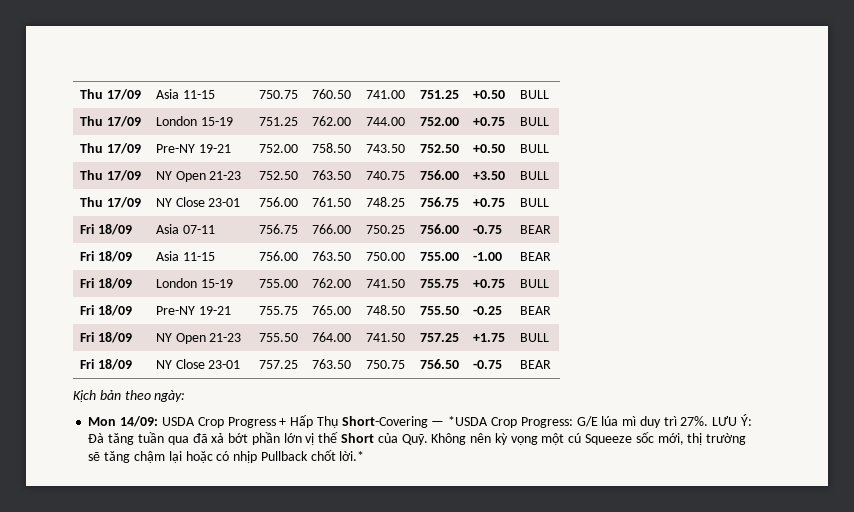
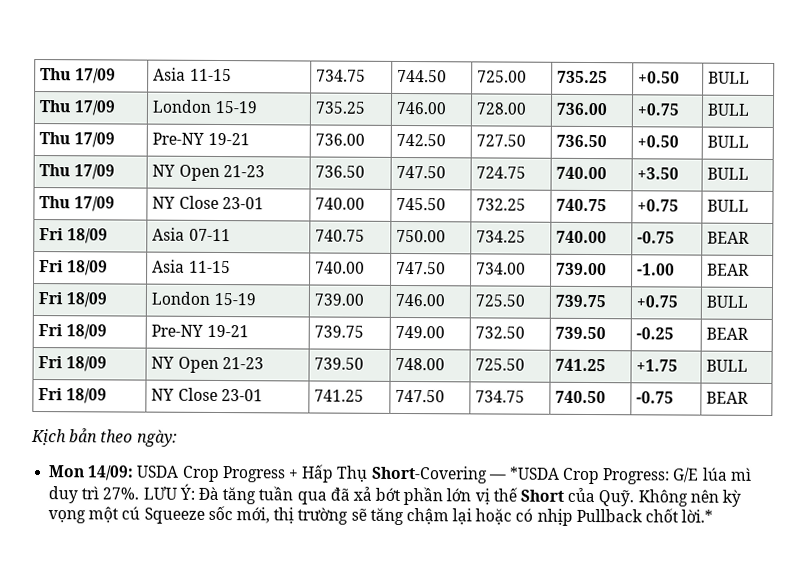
- Thu 17/09 | Asia 11-15 | 750.75 | 760.50 | 741.00 | 751.25 | +0.50 | BULL
+ Thu 17/09 | Asia 11-15 | 734.75 | 744.50 | 725.00 | 735.25 | +0.50 | BULL
- Thu 17/09 | London 15-19 | 751.25 | 762.00 | 744.00 | 752.00 | +0.75 | BULL
+ Thu 17/09 | London 15-19 | 735.25 | 746.00 | 728.00 | 736.00 | +0.75 | BULL
- Thu 17/09 | Pre-NY 19-21 | 752.00 | 758.50 | 743.50 | 752.50 | +0.50 | BULL
+ Thu 17/09 | Pre-NY 19-21 | 736.00 | 742.50 | 727.50 | 736.50 | +0.50 | BULL
- Thu 17/09 | NY Open 21-23 | 752.50 | 763.50 | 740.75 | 756.00 | +3.50 | BULL
+ Thu 17/09 | NY Open 21-23 | 736.50 | 747.50 | 724.75 | 740.00 | +3.50 | BULL
- Thu 17/09 | NY Close 23-01 | 756.00 | 761.50 | 748.25 | 756.75 | +0.75 | BULL
+ Thu 17/09 | NY Close 23-01 | 740.00 | 745.50 | 732.25 | 740.75 | +0.75 | BULL
- Fri 18/09 | Asia 07-11 | 756.75 | 766.00 | 750.25 | 756.00 | -0.75 | BEAR
+ Fri 18/09 | Asia 07-11 | 740.75 | 750.00 | 734.25 | 740.00 | -0.75 | BEAR
- Fri 18/09 | Asia 11-15 | 756.00 | 763.50 | 750.00 | 755.00 | -1.00 | BEAR
+ Fri 18/09 | Asia 11-15 | 740.00 | 747.50 | 734.00 | 739.00 | -1.00 | BEAR
- Fri 18/09 | London 15-19 | 755.00 | 762.00 | 741.50 | 755.75 | +0.75 | BULL
+ Fri 18/09 | London 15-19 | 739.00 | 746.00 | 725.50 | 739.75 | +0.75 | BULL
- Fri 18/09 | Pre-NY 19-21 | 755.75 | 765.00 | 748.50 | 755.50 | -0.25 | BEAR
+ Fri 18/09 | Pre-NY 19-21 | 739.75 | 749.00 | 732.50 | 739.50 | -0.25 | BEAR
- Fri 18/09 | NY Open 21-23 | 755.50 | 764.00 | 741.50 | 757.25 | +1.75 | BULL
+ Fri 18/09 | NY Open 21-23 | 739.50 | 748.00 | 725.50 | 741.25 | +1.75 | BULL
- Fri 18/09 | NY Close 23-01 | 757.25 | 763.50 | 750.75 | 756.50 | -0.75 | BEAR
+ Fri 18/09 | NY Close 23-01 | 741.25 | 747.50 | 734.75 | 740.50 | -0.75 | BEAR

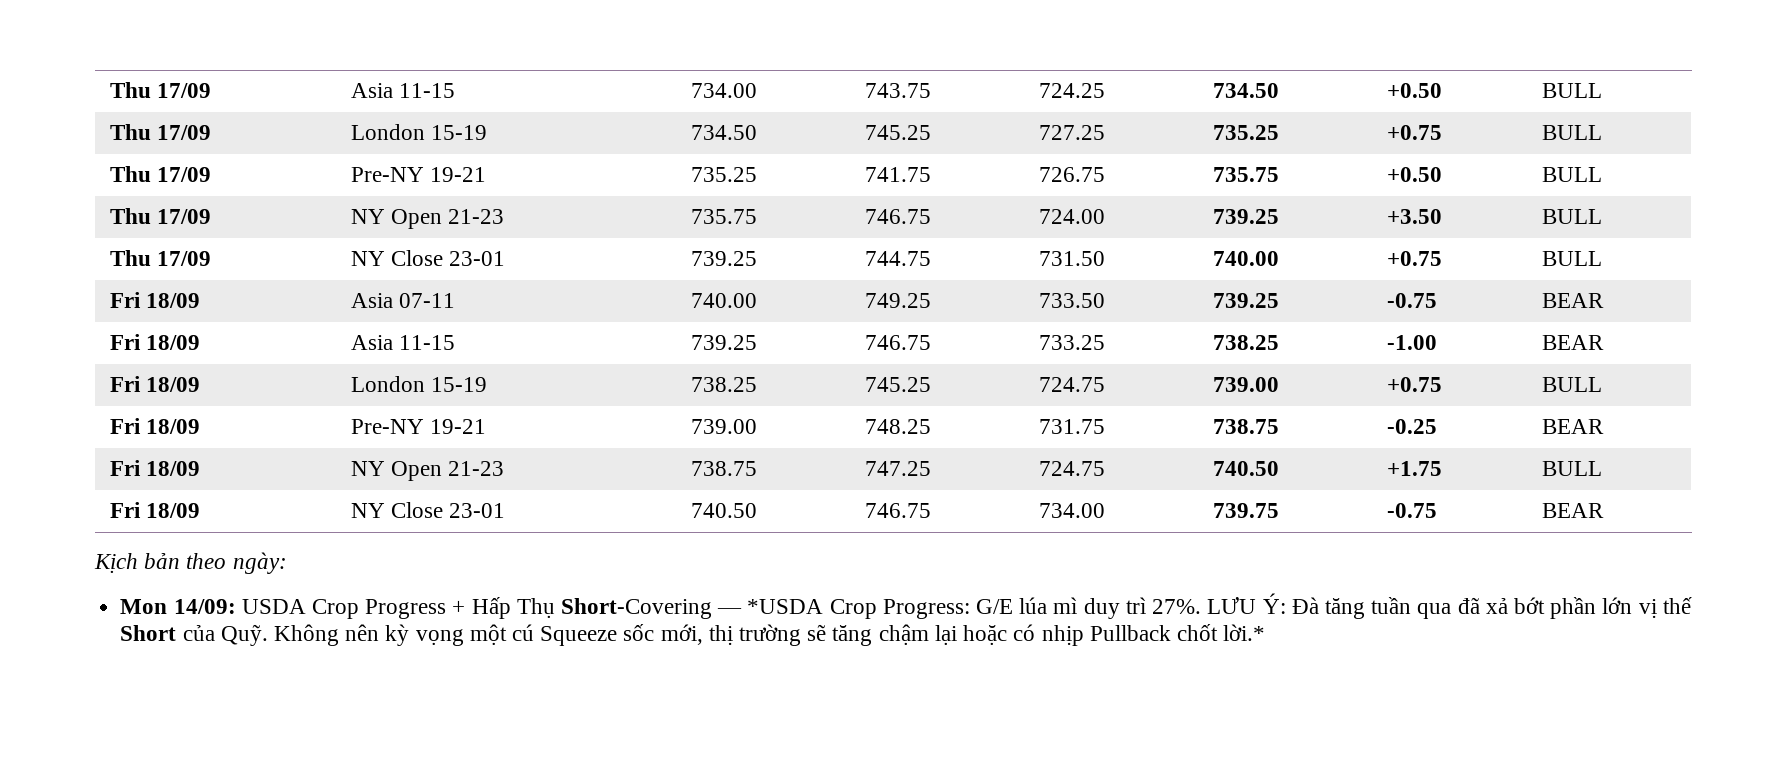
- Thu 17/09 | Asia 11-15 | 734.75 | 744.50 | 725.00 | 735.25 | +0.50 | BULL
+ Thu 17/09 | Asia 11-15 | 734.00 | 743.75 | 724.25 | 734.50 | +0.50 | BULL
- Thu 17/09 | London 15-19 | 735.25 | 746.00 | 728.00 | 736.00 | +0.75 | BULL
+ Thu 17/09 | London 15-19 | 734.50 | 745.25 | 727.25 | 735.25 | +0.75 | BULL
- Thu 17/09 | Pre-NY 19-21 | 736.00 | 742.50 | 727.50 | 736.50 | +0.50 | BULL
+ Thu 17/09 | Pre-NY 19-21 | 735.25 | 741.75 | 726.75 | 735.75 | +0.50 | BULL
- Thu 17/09 | NY Open 21-23 | 736.50 | 747.50 | 724.75 | 740.00 | +3.50 | BULL
+ Thu 17/09 | NY Open 21-23 | 735.75 | 746.75 | 724.00 | 739.25 | +3.50 | BULL
- Thu 17/09 | NY Close 23-01 | 740.00 | 745.50 | 732.25 | 740.75 | +0.75 | BULL
+ Thu 17/09 | NY Close 23-01 | 739.25 | 744.75 | 731.50 | 740.00 | +0.75 | BULL
- Fri 18/09 | Asia 07-11 | 740.75 | 750.00 | 734.25 | 740.00 | -0.75 | BEAR
+ Fri 18/09 | Asia 07-11 | 740.00 | 749.25 | 733.50 | 739.25 | -0.75 | BEAR
- Fri 18/09 | Asia 11-15 | 740.00 | 747.50 | 734.00 | 739.00 | -1.00 | BEAR
+ Fri 18/09 | Asia 11-15 | 739.25 | 746.75 | 733.25 | 738.25 | -1.00 | BEAR
- Fri 18/09 | London 15-19 | 739.00 | 746.00 | 725.50 | 739.75 | +0.75 | BULL
+ Fri 18/09 | London 15-19 | 738.25 | 745.25 | 724.75 | 739.00 | +0.75 | BULL
- Fri 18/09 | Pre-NY 19-21 | 739.75 | 749.00 | 732.50 | 739.50 | -0.25 | BEAR
+ Fri 18/09 | Pre-NY 19-21 | 739.00 | 748.25 | 731.75 | 738.75 | -0.25 | BEAR
- Fri 18/09 | NY Open 21-23 | 739.50 | 748.00 | 725.50 | 741.25 | +1.75 | BULL
+ Fri 18/09 | NY Open 21-23 | 738.75 | 747.25 | 724.75 | 740.50 | +1.75 | BULL
- Fri 18/09 | NY Close 23-01 | 741.25 | 747.50 | 734.75 | 740.50 | -0.75 | BEAR
+ Fri 18/09 | NY Close 23-01 | 740.50 | 746.75 | 734.00 | 739.75 | -0.75 | BEAR

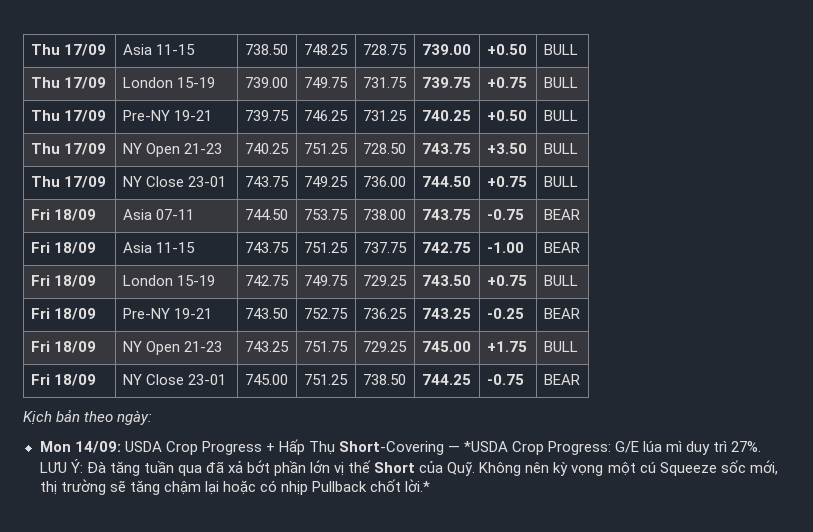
- Thu 17/09 | Asia 11-15 | 734.00 | 743.75 | 724.25 | 734.50 | +0.50 | BULL
+ Thu 17/09 | Asia 11-15 | 738.50 | 748.25 | 728.75 | 739.00 | +0.50 | BULL
- Thu 17/09 | London 15-19 | 734.50 | 745.25 | 727.25 | 735.25 | +0.75 | BULL
+ Thu 17/09 | London 15-19 | 739.00 | 749.75 | 731.75 | 739.75 | +0.75 | BULL
- Thu 17/09 | Pre-NY 19-21 | 735.25 | 741.75 | 726.75 | 735.75 | +0.50 | BULL
+ Thu 17/09 | Pre-NY 19-21 | 739.75 | 746.25 | 731.25 | 740.25 | +0.50 | BULL
- Thu 17/09 | NY Open 21-23 | 735.75 | 746.75 | 724.00 | 739.25 | +3.50 | BULL
+ Thu 17/09 | NY Open 21-23 | 740.25 | 751.25 | 728.50 | 743.75 | +3.50 | BULL
- Thu 17/09 | NY Close 23-01 | 739.25 | 744.75 | 731.50 | 740.00 | +0.75 | BULL
+ Thu 17/09 | NY Close 23-01 | 743.75 | 749.25 | 736.00 | 744.50 | +0.75 | BULL
- Fri 18/09 | Asia 07-11 | 740.00 | 749.25 | 733.50 | 739.25 | -0.75 | BEAR
+ Fri 18/09 | Asia 07-11 | 744.50 | 753.75 | 738.00 | 743.75 | -0.75 | BEAR
- Fri 18/09 | Asia 11-15 | 739.25 | 746.75 | 733.25 | 738.25 | -1.00 | BEAR
+ Fri 18/09 | Asia 11-15 | 743.75 | 751.25 | 737.75 | 742.75 | -1.00 | BEAR
- Fri 18/09 | London 15-19 | 738.25 | 745.25 | 724.75 | 739.00 | +0.75 | BULL
+ Fri 18/09 | London 15-19 | 742.75 | 749.75 | 729.25 | 743.50 | +0.75 | BULL
- Fri 18/09 | Pre-NY 19-21 | 739.00 | 748.25 | 731.75 | 738.75 | -0.25 | BEAR
+ Fri 18/09 | Pre-NY 19-21 | 743.50 | 752.75 | 736.25 | 743.25 | -0.25 | BEAR
- Fri 18/09 | NY Open 21-23 | 738.75 | 747.25 | 724.75 | 740.50 | +1.75 | BULL
+ Fri 18/09 | NY Open 21-23 | 743.25 | 751.75 | 729.25 | 745.00 | +1.75 | BULL
- Fri 18/09 | NY Close 23-01 | 740.50 | 746.75 | 734.00 | 739.75 | -0.75 | BEAR
+ Fri 18/09 | NY Close 23-01 | 745.00 | 751.25 | 738.50 | 744.25 | -0.75 | BEAR

